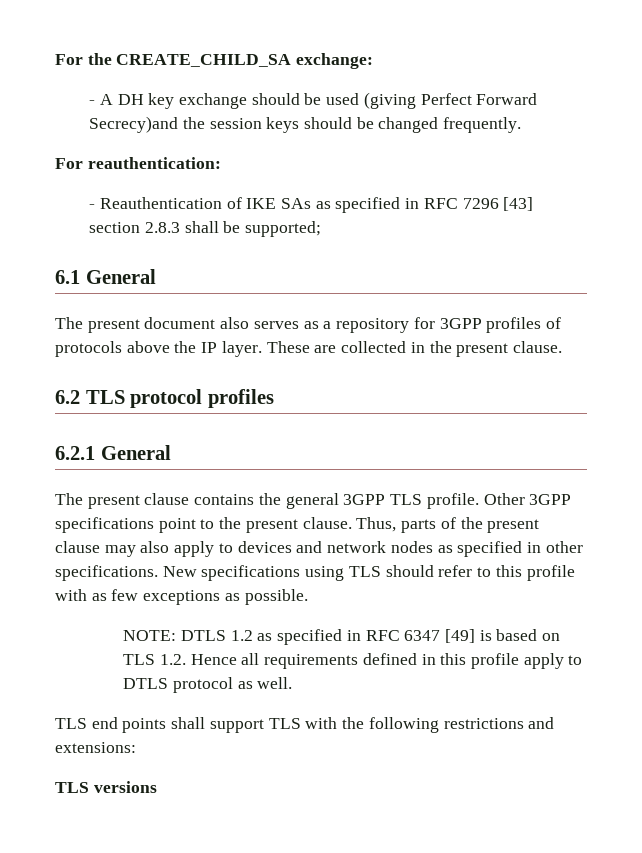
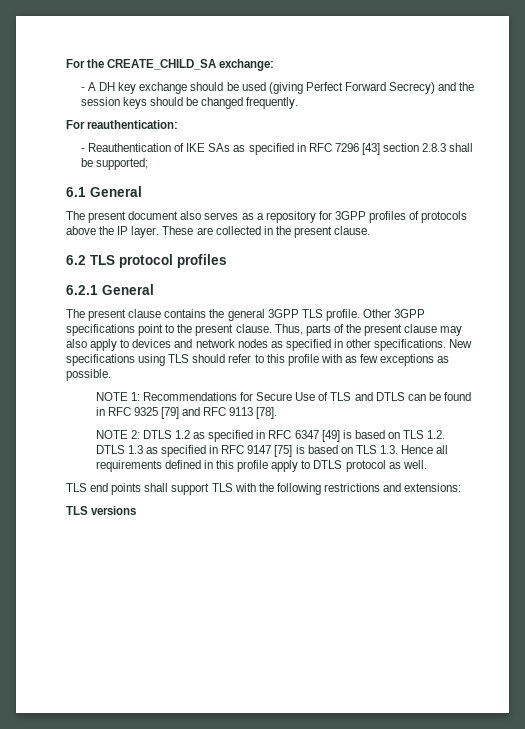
- - A DH key exchange should be used (giving Perfect Forward Secrecy)and the session keys should be changed frequently.
+ - A DH key exchange should be used (giving Perfect Forward Secrecy) and the session keys should be changed frequently.
- NOTE: DTLS 1.2 as specified in RFC 6347 [49] is based on TLS 1.2. Hence all requirements defined in this profile apply to DTLS protocol as well.
+ NOTE 1: Recommendations for Secure Use of TLS and DTLS can be found in RFC 9325 [79] and RFC 9113 [78].
+ NOTE 2: DTLS 1.2 as specified in RFC 6347 [49] is based on TLS 1.2. DTLS 1.3 as specified in RFC 9147 [75] is based on TLS 1.3. Hence all requirements defined in this profile apply to DTLS protocol as well.

